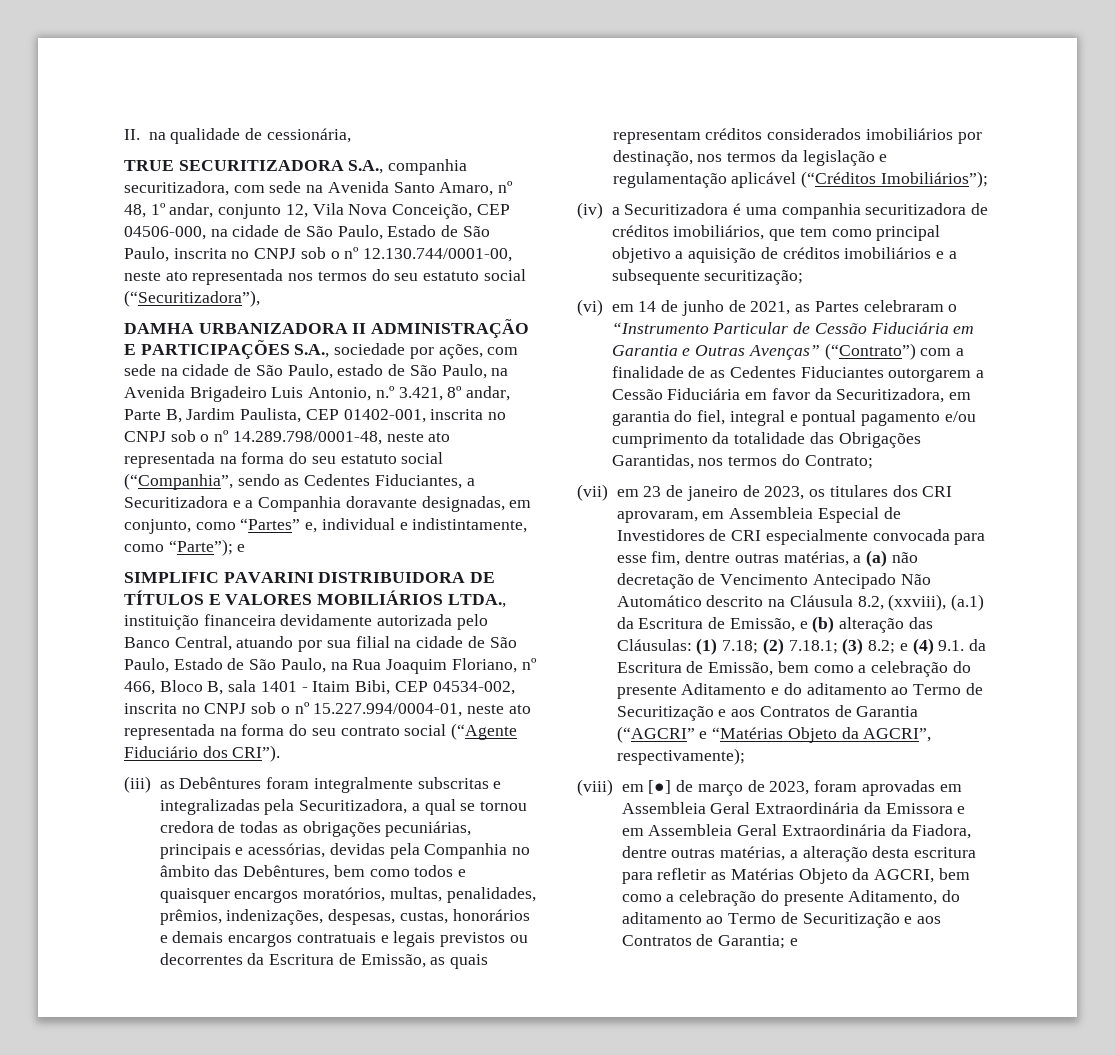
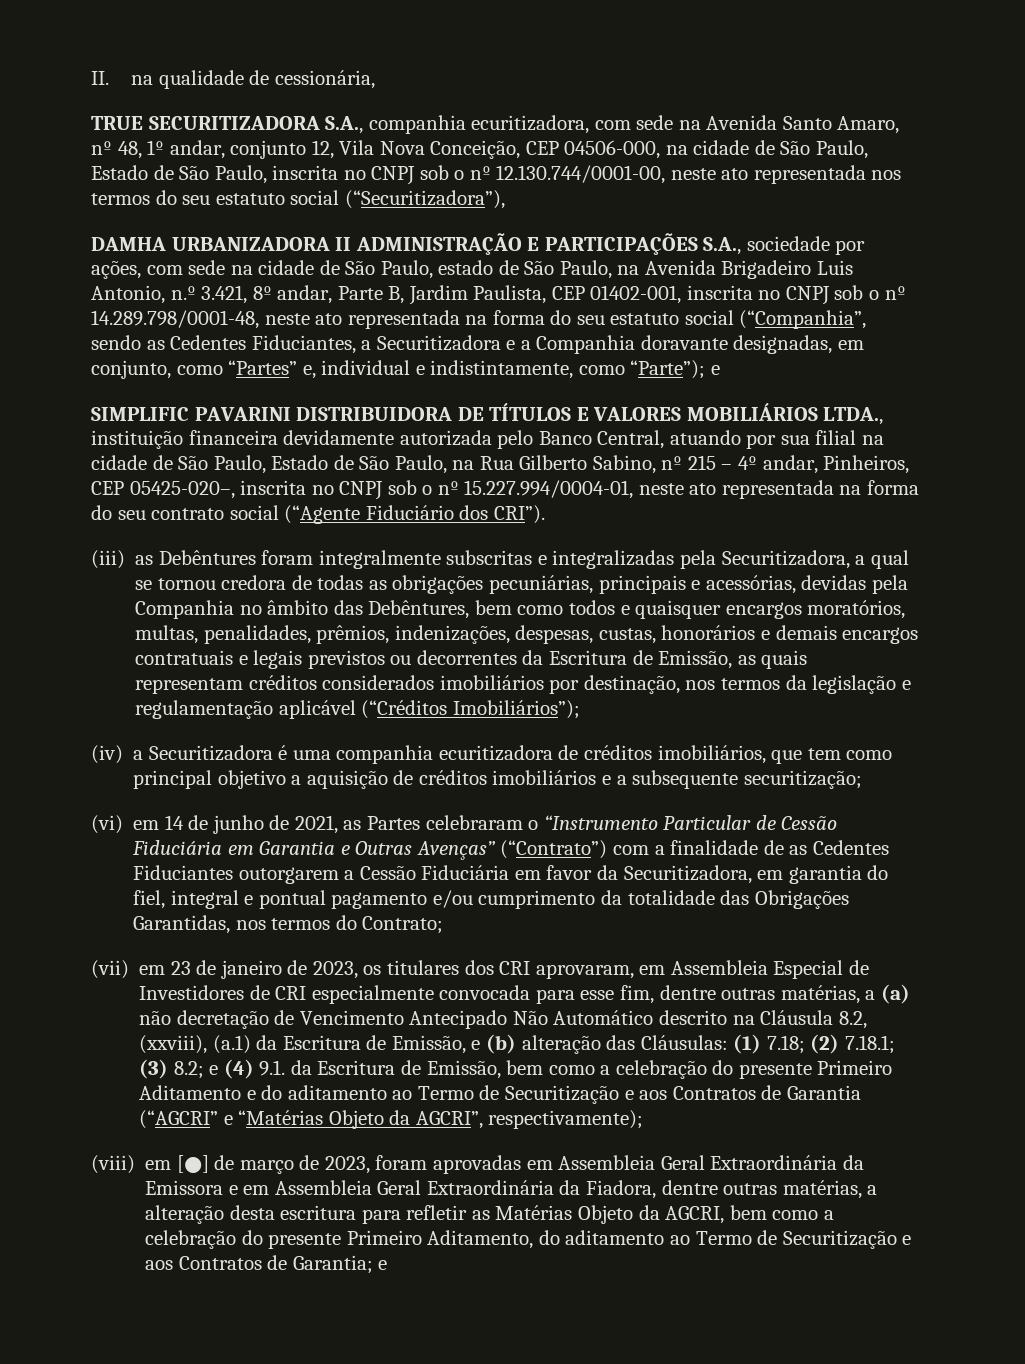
- TRUE SECURITIZADORA S.A., companhia securitizadora, com sede na Avenida Santo Amaro, nº 48, 1º andar, conjunto 12, Vila Nova Conceição, CEP 04506-000, na cidade de São Paulo, Estado de São Paulo, inscrita no CNPJ sob o nº 12.130.744/0001-00, neste ato representada nos termos do seu estatuto social (“Securitizadora”),
+ TRUE SECURITIZADORA S.A., companhia ecuritizadora, com sede na Avenida Santo Amaro, nº 48, 1º andar, conjunto 12, Vila Nova Conceição, CEP 04506-000, na cidade de São Paulo, Estado de São Paulo, inscrita no CNPJ sob o nº 12.130.744/0001-00, neste ato representada nos termos do seu estatuto social (“Securitizadora”),
- SIMPLIFIC PAVARINI DISTRIBUIDORA DE TÍTULOS E VALORES MOBILIÁRIOS LTDA., instituição financeira devidamente autorizada pelo Banco Central, atuando por sua filial na cidade de São Paulo, Estado de São Paulo, na Rua Joaquim Floriano, nº 466, Bloco B, sala 1401 - Itaim Bibi, CEP 04534-002, inscrita no CNPJ sob o nº 15.227.994/0004-01, neste ato representada na forma do seu contrato social (“Agente Fiduciário dos CRI”).
+ SIMPLIFIC PAVARINI DISTRIBUIDORA DE TÍTULOS E VALORES MOBILIÁRIOS LTDA., instituição financeira devidamente autorizada pelo Banco Central, atuando por sua filial na cidade de São Paulo, Estado de São Paulo, na Rua Gilberto Sabino, nº 215 – 4º andar, Pinheiros, CEP 05425-020–, inscrita no CNPJ sob o nº 15.227.994/0004-01, neste ato representada na forma do seu contrato social (“Agente Fiduciário dos CRI”).
- (iv) a Securitizadora é uma companhia securitizadora de créditos imobiliários, que tem como principal objetivo a aquisição de créditos imobiliários e a subsequente securitização;
+ (iv) a Securitizadora é uma companhia ecuritizadora de créditos imobiliários, que tem como principal objetivo a aquisição de créditos imobiliários e a subsequente securitização;
- e (4) 9.1. da Escritura de Emissão, bem como a celebração do presente Aditamento e do aditamento ao Termo de Securitização e aos Contratos de Garantia (“AGCRI” e “Matérias Objeto da AGCRI”, respectivamente);
+ e (4) 9.1. da Escritura de Emissão, bem como a celebração do presente Primeiro Aditamento e do aditamento ao Termo de Securitização e aos Contratos de Garantia (“AGCRI” e “Matérias Objeto da AGCRI”, respectivamente);
- (viii) em [●] de março de 2023, foram aprovadas em Assembleia Geral Extraordinária da Emissora e em Assembleia Geral Extraordinária da Fiadora, dentre outras matérias, a alteração desta escritura para refletir as Matérias Objeto da AGCRI, bem como a celebração do presente Aditamento, do aditamento ao Termo de Securitização e aos Contratos de Garantia; e
+ (viii) em [●] de março de 2023, foram aprovadas em Assembleia Geral Extraordinária da Emissora e em Assembleia Geral Extraordinária da Fiadora, dentre outras matérias, a alteração desta escritura para refletir as Matérias Objeto da AGCRI, bem como a celebração do presente Primeiro Aditamento, do aditamento ao Termo de Securitização e aos Contratos de Garantia; e

